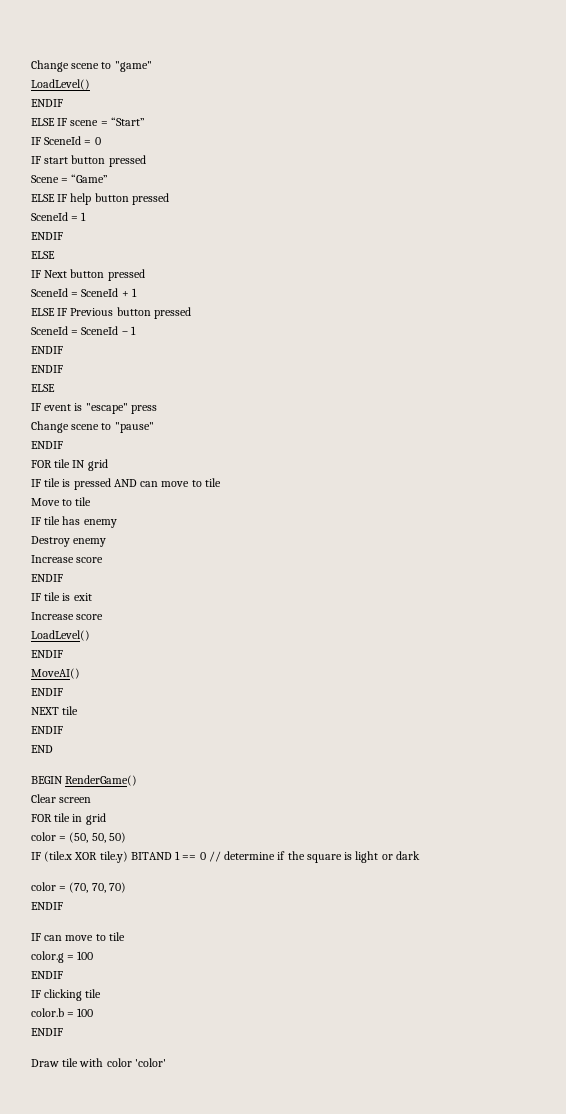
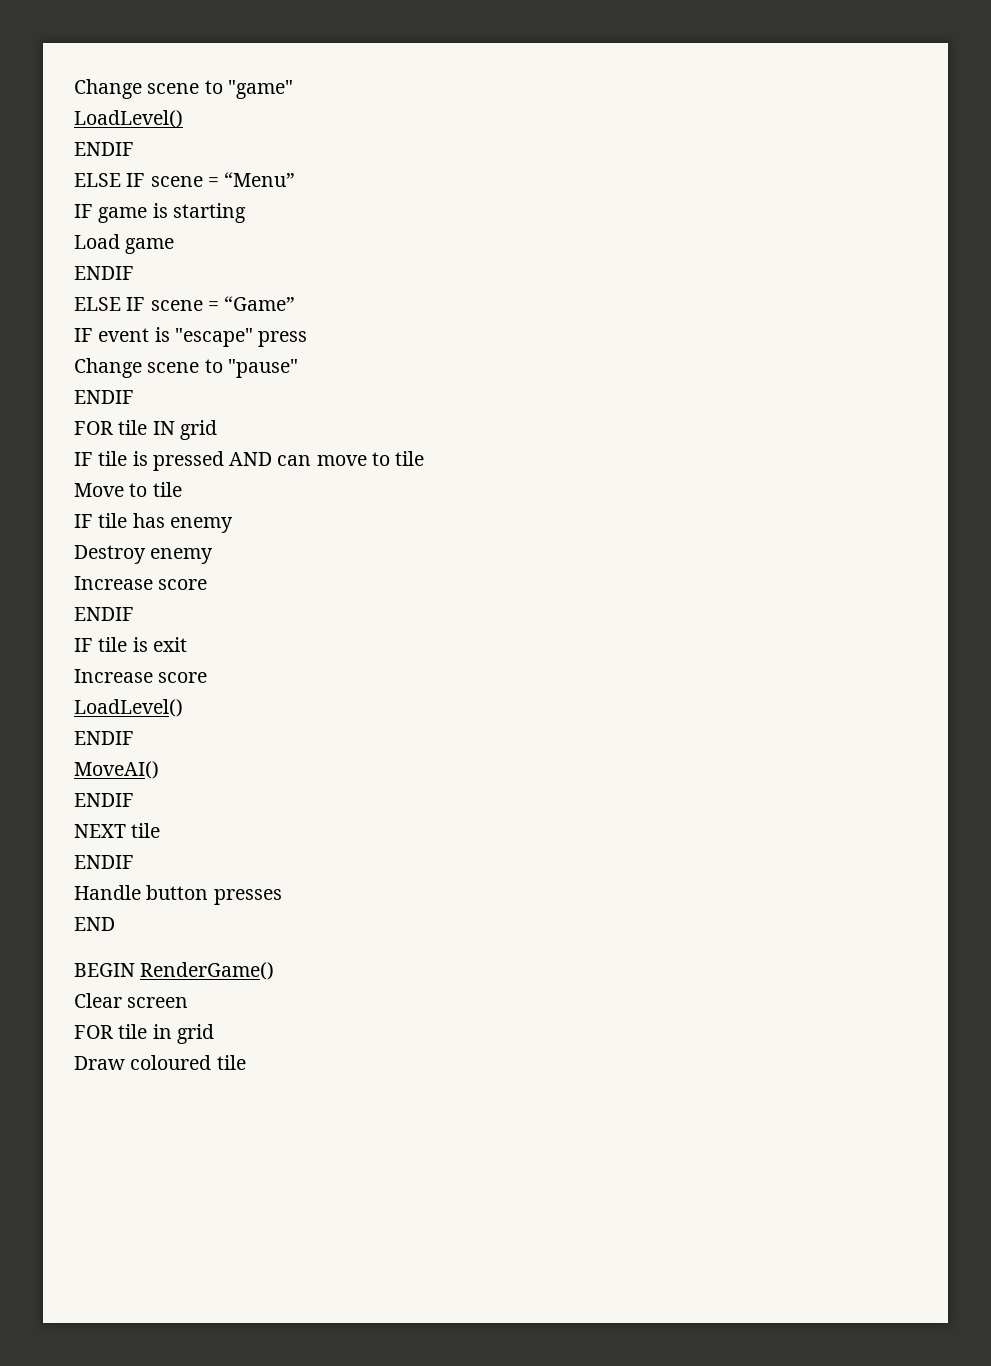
- ELSE IF scene = “Start”
- IF SceneId = 0
- IF start button pressed
- Scene = “Game”
- ELSE IF help button pressed
- SceneId = 1
+ ELSE IF scene = “Menu”
+ IF game is starting
+ Load game
  ENDIF
- ELSE
- IF Next button pressed
- SceneId = SceneId + 1
- ELSE IF Previous button pressed
- SceneId = SceneId – 1
- ENDIF
- ENDIF
- ELSE
+ ELSE IF scene = “Game”
+ Handle button presses
- color = (50, 50, 50)
- IF (tile.x XOR tile.y) BITAND 1 == 0 // determine if the square is light or dark
- color = (70, 70, 70)
- ENDIF
- IF can move to tile
- color.g = 100
- ENDIF
- IF clicking tile
- color.b = 100
- ENDIF
- Draw tile with color 'color'
+ Draw coloured tile

